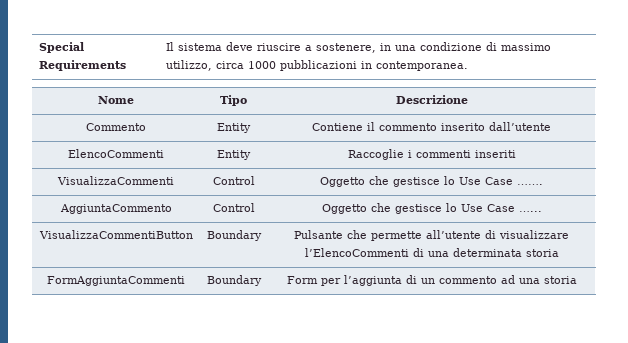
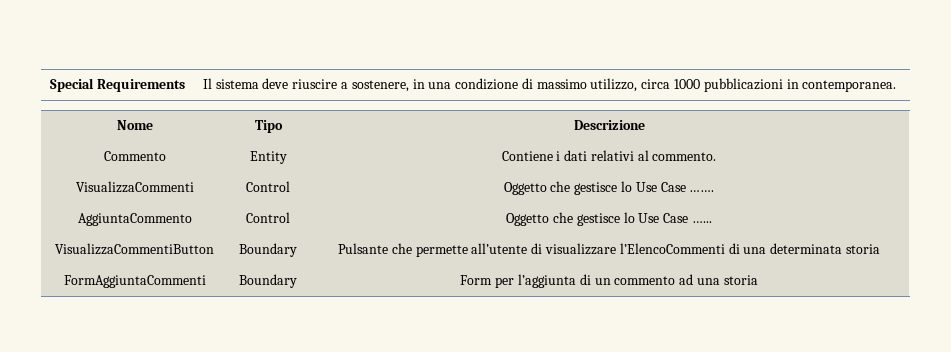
- Commento | Entity | Contiene il commento inserito dall’utente
- ElencoCommenti | Entity | Raccoglie i commenti inseriti
+ Commento | Entity | Contiene i dati relativi al commento.

